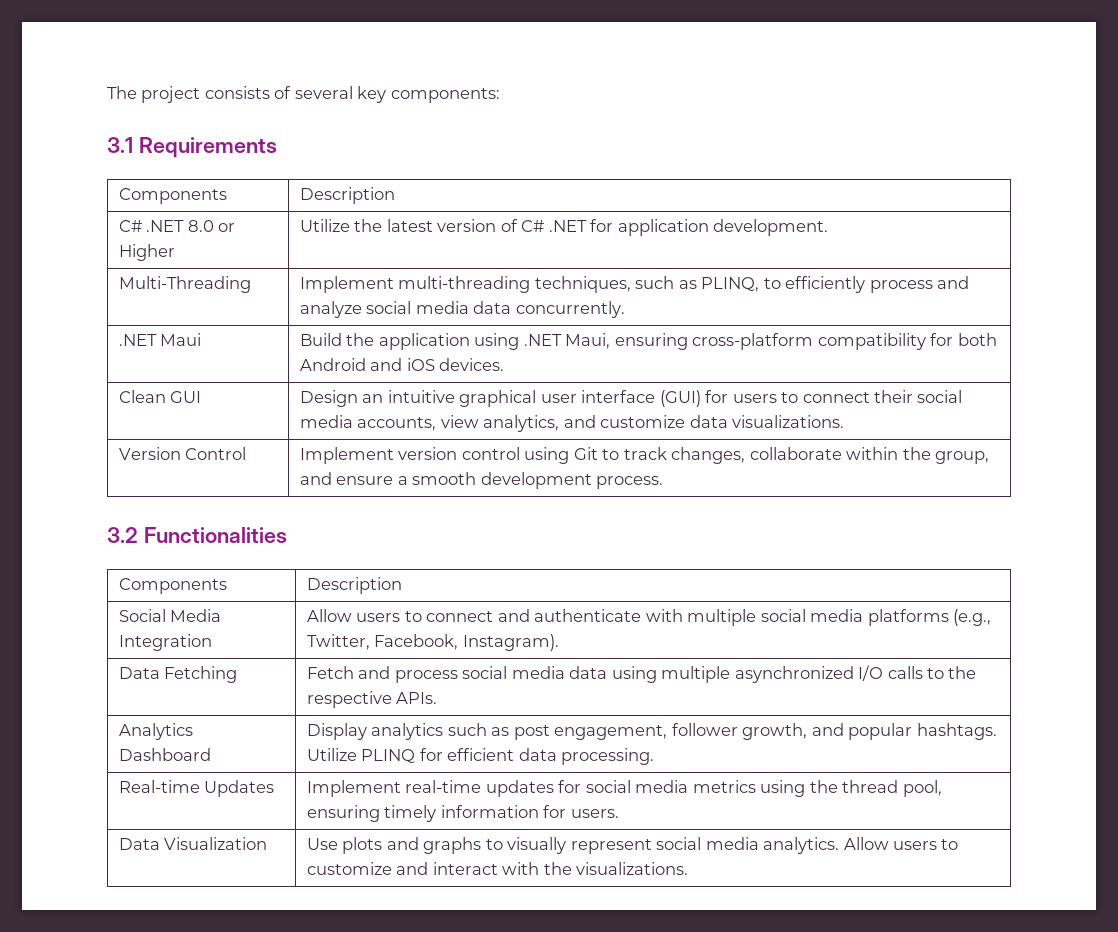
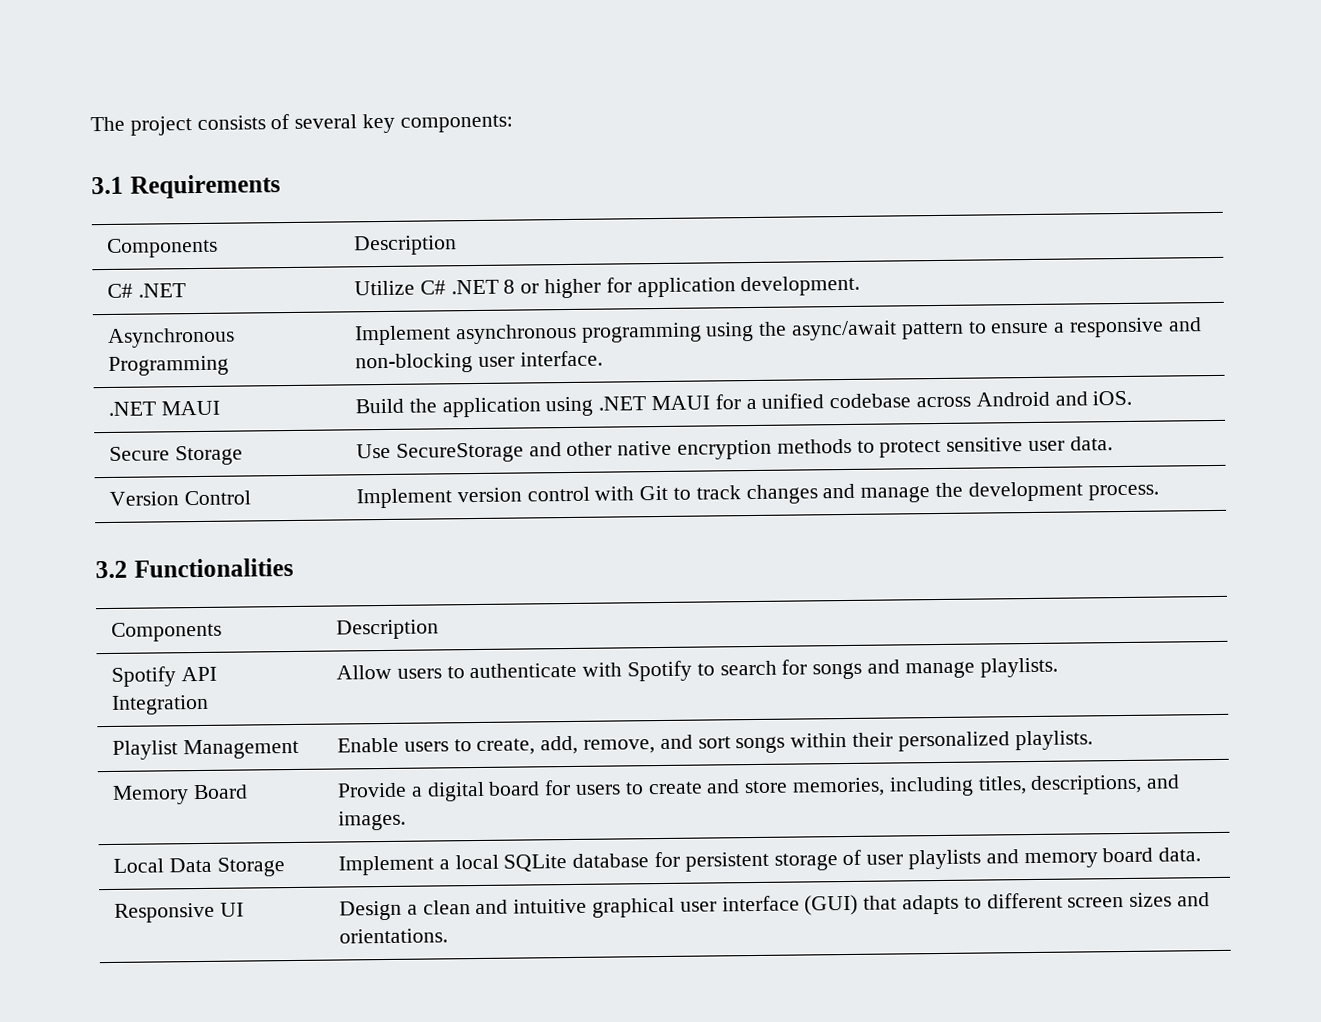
- C# .NET 8.0 or Higher | Utilize the latest version of C# .NET for application development.
+ C# .NET | Utilize C# .NET 8 or higher for application development.
- Multi-Threading | Implement multi-threading techniques, such as PLINQ, to efficiently process and analyze social media data concurrently.
- .NET Maui | Build the application using .NET Maui, ensuring cross-platform compatibility for both Android and iOS devices.
- Clean GUI | Design an intuitive graphical user interface (GUI) for users to connect their social media accounts, view analytics, and customize data visualizations.
+ Asynchronous Programming | Implement asynchronous programming using the async/await pattern to ensure a responsive and non-blocking user interface.
+ .NET MAUI | Build the application using .NET MAUI for a unified codebase across Android and iOS.
+ Secure Storage | Use SecureStorage and other native encryption methods to protect sensitive user data.
- Version Control | Implement version control using Git to track changes, collaborate within the group, and ensure a smooth development process.
+ Version Control | Implement version control with Git to track changes and manage the development process.
- Social Media Integration | Allow users to connect and authenticate with multiple social media platforms (e.g., Twitter, Facebook, Instagram).
- Data Fetching | Fetch and process social media data using multiple asynchronized I/O calls to the respective APIs.
- Analytics Dashboard | Display analytics such as post engagement, follower growth, and popular hashtags. Utilize PLINQ for efficient data processing.
- Real-time Updates | Implement real-time updates for social media metrics using the thread pool, ensuring timely information for users.
- Data Visualization | Use plots and graphs to visually represent social media analytics. Allow users to customize and interact with the visualizations.
+ Spotify API Integration | Allow users to authenticate with Spotify to search for songs and manage playlists.
+ Playlist Management | Enable users to create, add, remove, and sort songs within their personalized playlists.
+ Memory Board | Provide a digital board for users to create and store memories, including titles, descriptions, and images.
+ Local Data Storage | Implement a local SQLite database for persistent storage of user playlists and memory board data.
+ Responsive UI | Design a clean and intuitive graphical user interface (GUI) that adapts to different screen sizes and orientations.

